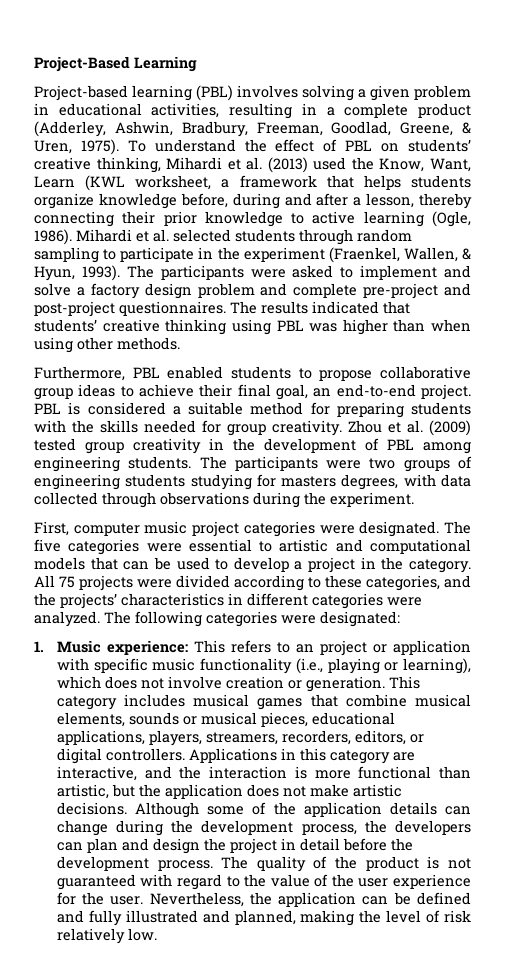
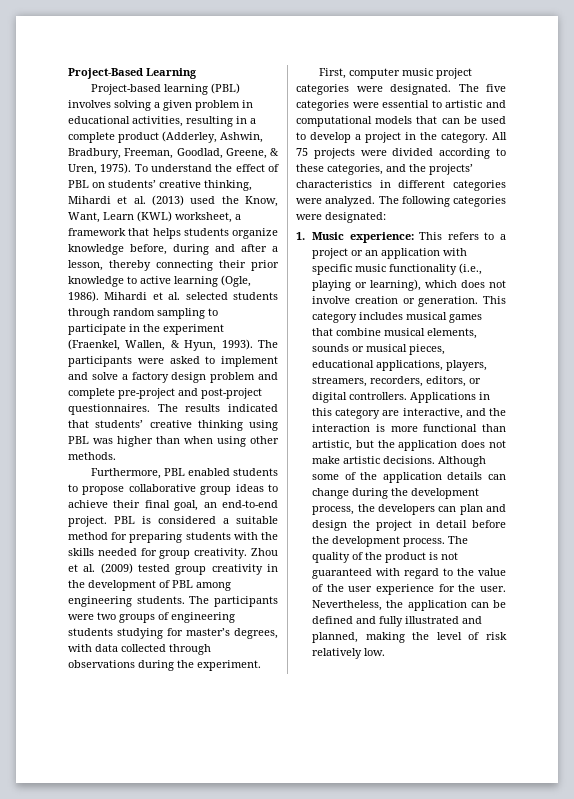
- To understand the effect of PBL on students’ creative thinking, Mihardi et al. (2013) used the Know, Want, Learn (KWL worksheet, a framework that helps students organize knowledge before, during and after a lesson, thereby connecting their prior knowledge to active learning (Ogle, 1986).
+ To understand the effect of PBL on students’ creative thinking, Mihardi et al. (2013) used the Know, Want, Learn (KWL) worksheet, a framework that helps students organize knowledge before, during and after a lesson, thereby connecting their prior knowledge to active learning (Ogle, 1986).
- The participants were two groups of engineering students studying for masters degrees, with data collected through observations during the experiment.
+ The participants were two groups of engineering students studying for master’s degrees, with data collected through observations during the experiment.
- 1. Music experience: This refers to an project or application with specific music functionality (i.e., playing or learning), which does not involve creation or generation.
+ 1. Music experience: This refers to a project or an application with specific music functionality (i.e., playing or learning), which does not involve creation or generation.

